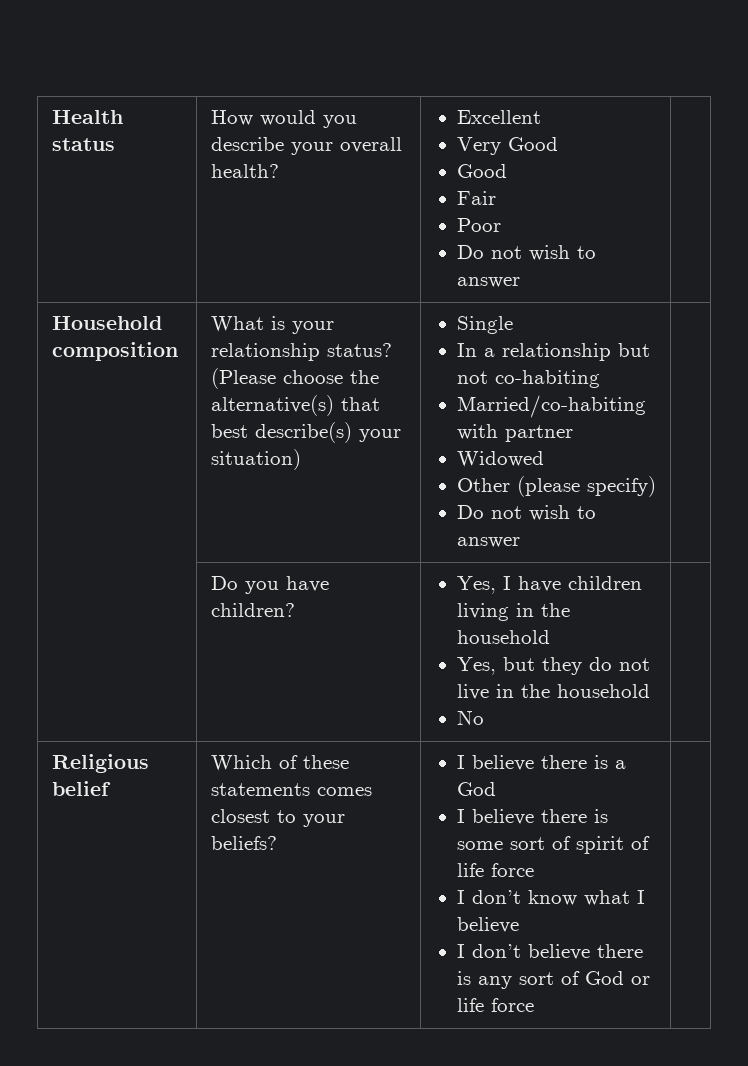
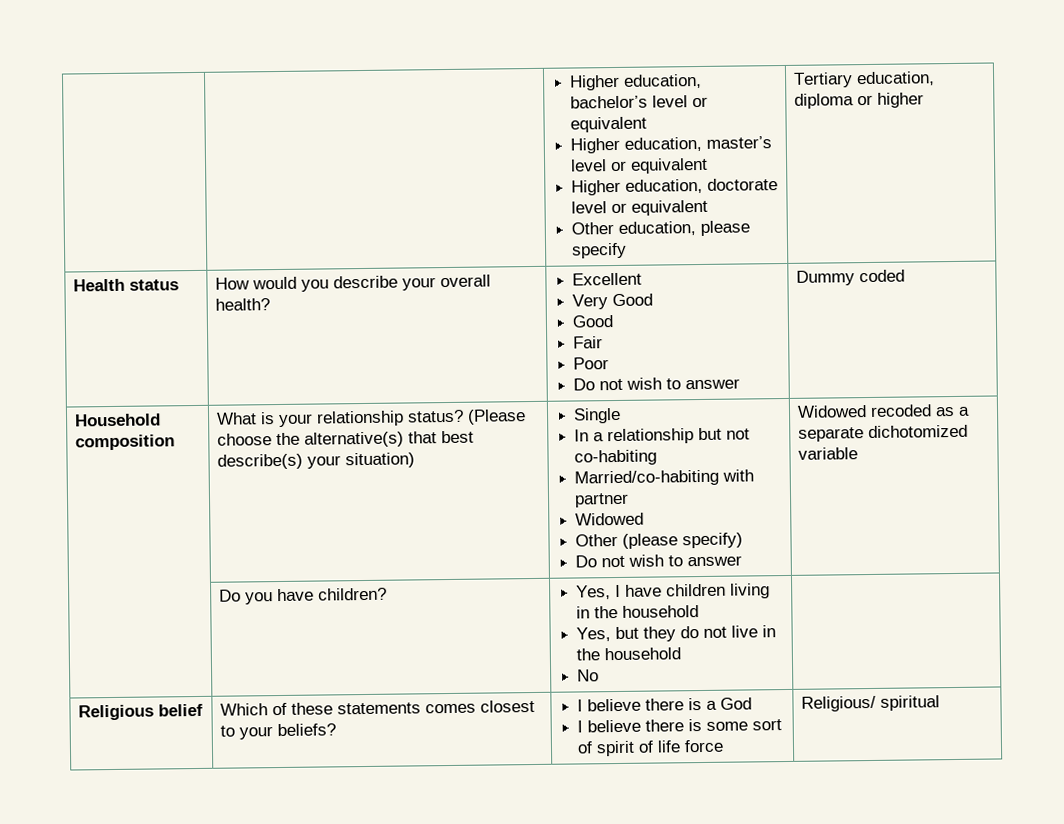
+ | | Higher education, bachelor’s level or equivalent
+ Higher education, master’s level or equivalent
+ Higher education, doctorate level or equivalent
+ Other education, please specify | Tertiary education, diploma or higher
  Health status | How would you describe your overall health? | Excellent
  Very Good
  Good
  Fair
  Poor
- Do not wish to answer |
+ Do not wish to answer | Dummy coded
+ Widowed recoded as a separate dichotomized variable
- I don’t know what I believe
- I don’t believe there is any sort of God or life force
+ Religious/ spiritual

